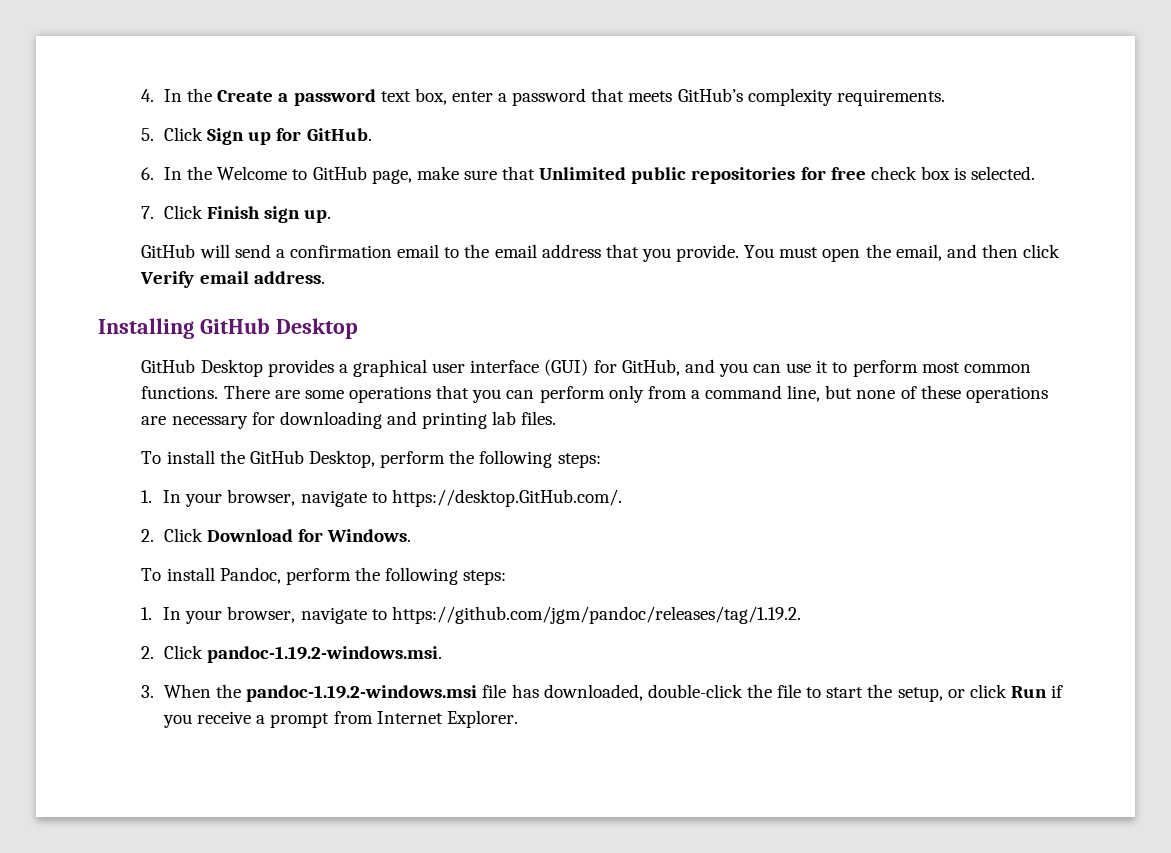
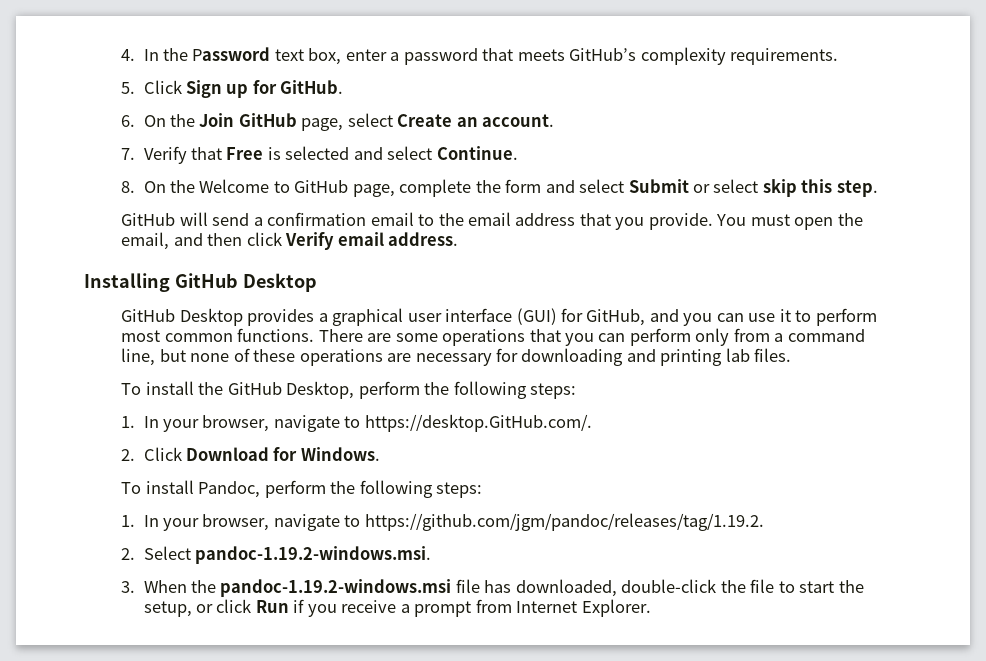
- 4. In the Create a password text box, enter a password that meets GitHub’s complexity requirements.
+ 4. In the Password text box, enter a password that meets GitHub’s complexity requirements.
- 6. In the Welcome to GitHub page, make sure that Unlimited public repositories for free check box is selected.
- 7. Click Finish sign up.
+ 6. On the Join GitHub page, select Create an account.
+ 7. Verify that Free is selected and select Continue.
+ 8. On the Welcome to GitHub page, complete the form and select Submit or select skip this step.
- 2. Click pandoc-1.19.2-windows.msi.
+ 2. Select pandoc-1.19.2-windows.msi.

